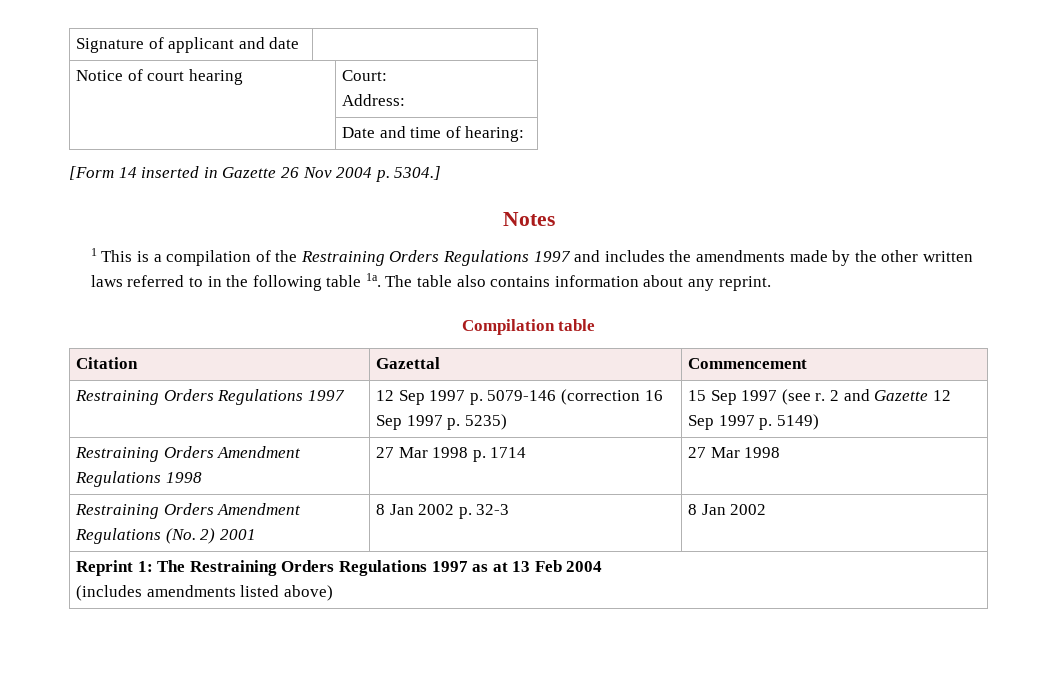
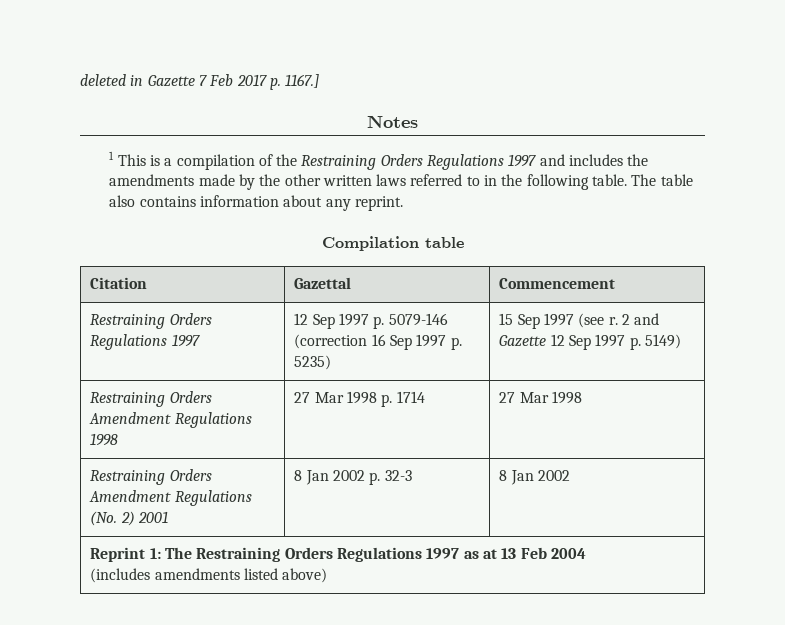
- Signature of applicant and date |
- Notice of court hearing | Court:
- Address:
- | Date and time of hearing:
- [Form 14 inserted in Gazette 26 Nov 2004 p. 5304.]
+ deleted in Gazette 7 Feb 2017 p. 1167.]
- 1 This is a compilation of the Restraining Orders Regulations 1997 and includes the amendments made by the other written laws referred to in the following table 1a.
+ 1 This is a compilation of the Restraining Orders Regulations 1997 and includes the amendments made by the other written laws referred to in the following table.

